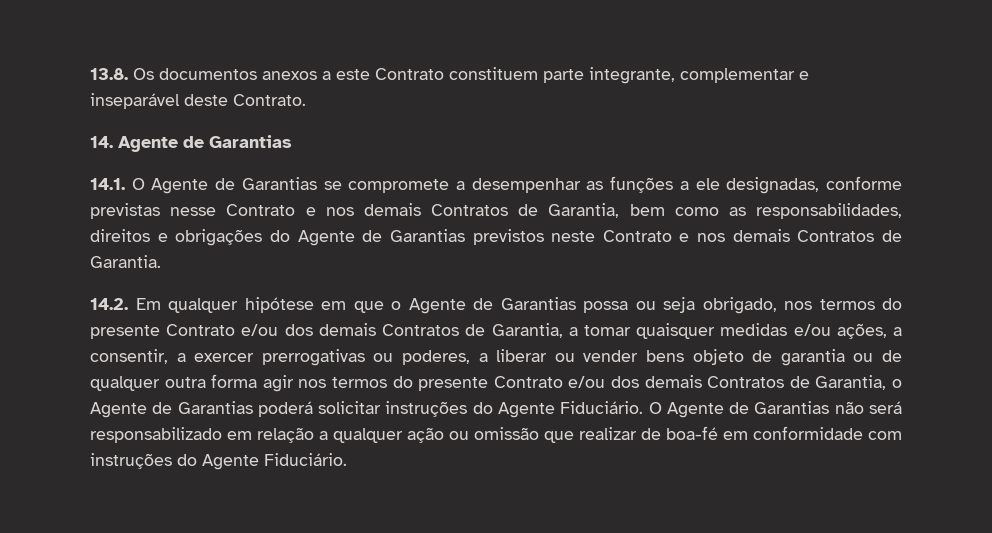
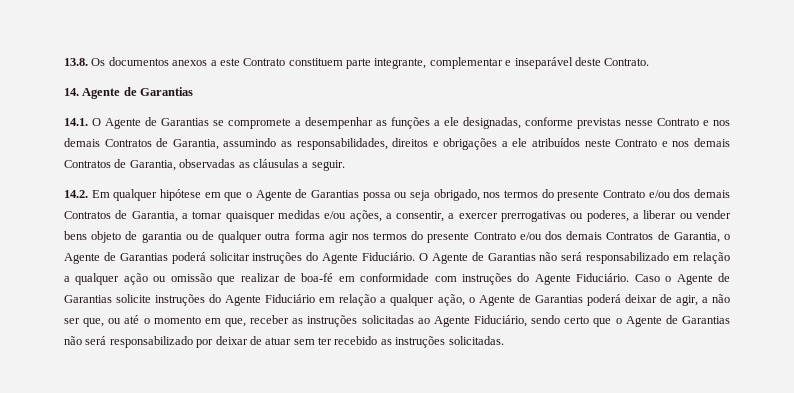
- 14.1. O Agente de Garantias se compromete a desempenhar as funções a ele designadas, conforme previstas nesse Contrato e nos demais Contratos de Garantia, bem como as responsabilidades, direitos e obrigações do Agente de Garantias previstos neste Contrato e nos demais Contratos de Garantia.
+ 14.1. O Agente de Garantias se compromete a desempenhar as funções a ele designadas, conforme previstas nesse Contrato e nos demais Contratos de Garantia, assumindo as responsabilidades, direitos e obrigações a ele atribuídos neste Contrato e nos demais Contratos de Garantia, observadas as cláusulas a seguir.
+ Caso o Agente de Garantias solicite instruções do Agente Fiduciário em relação a qualquer ação, o Agente de Garantias poderá deixar de agir, a não ser que, ou até o momento em que, receber as instruções solicitadas ao Agente Fiduciário, sendo certo que o Agente de Garantias não será responsabilizado por deixar de atuar sem ter recebido as instruções solicitadas.

